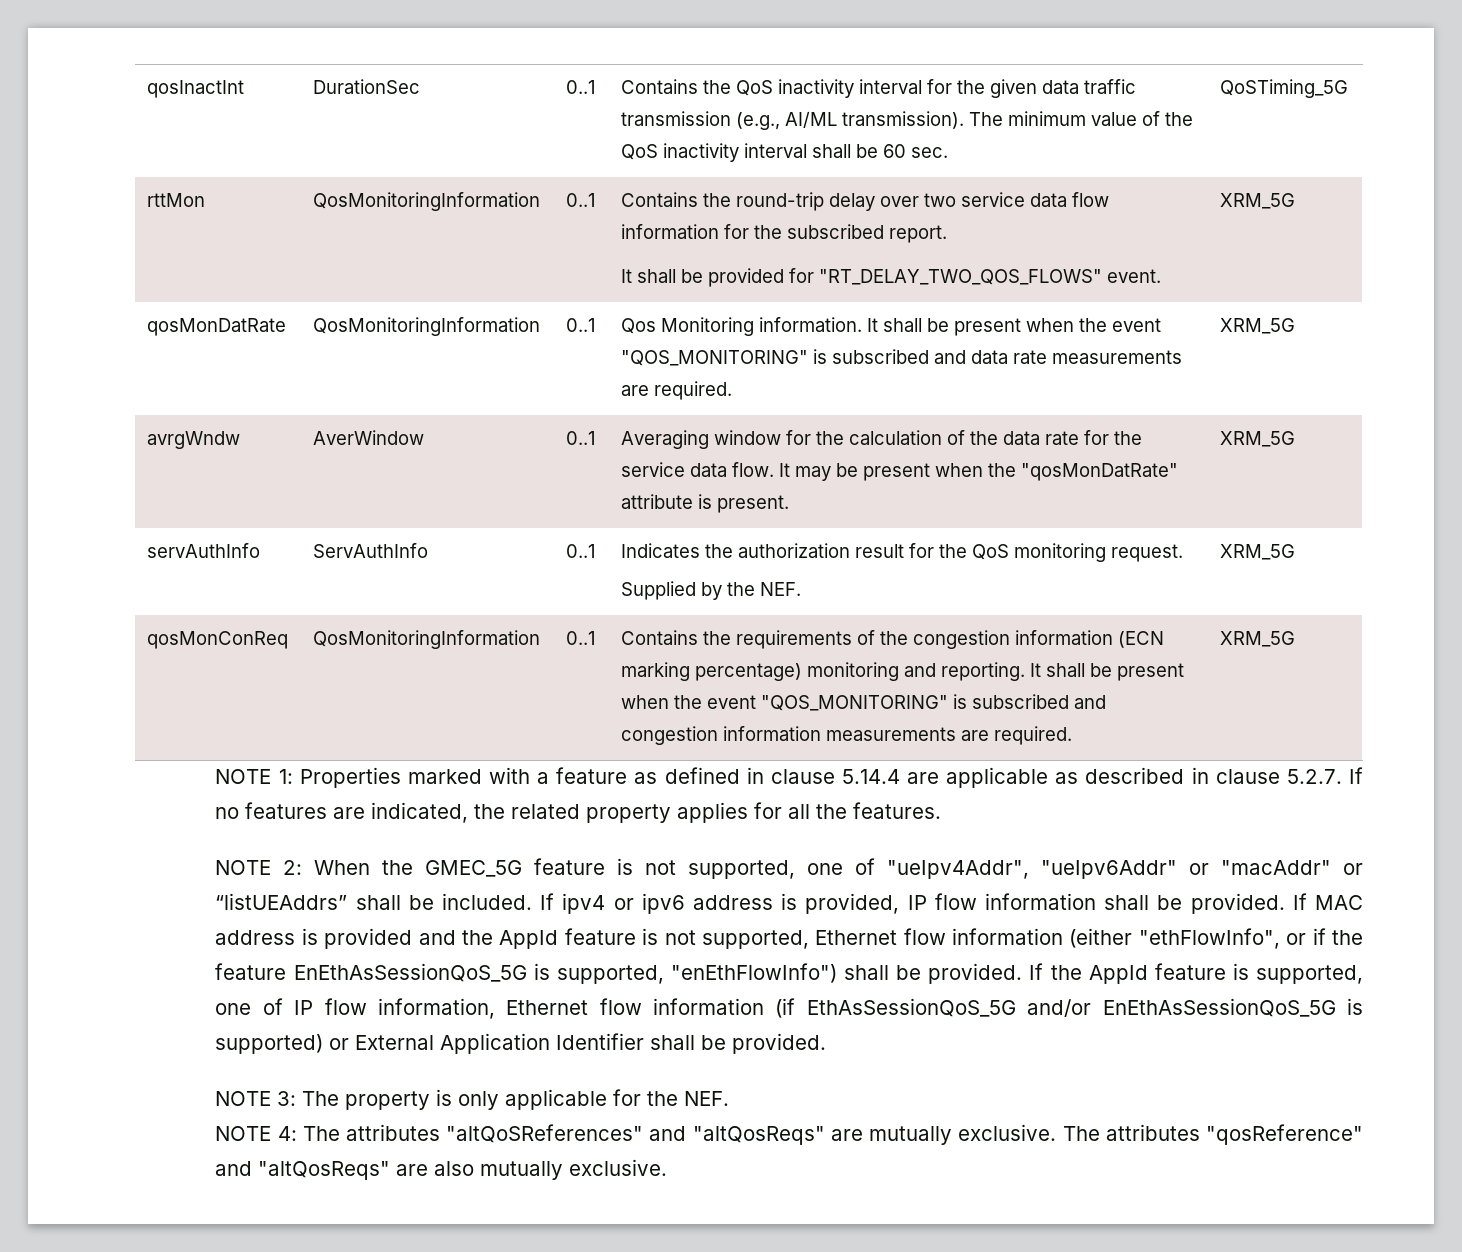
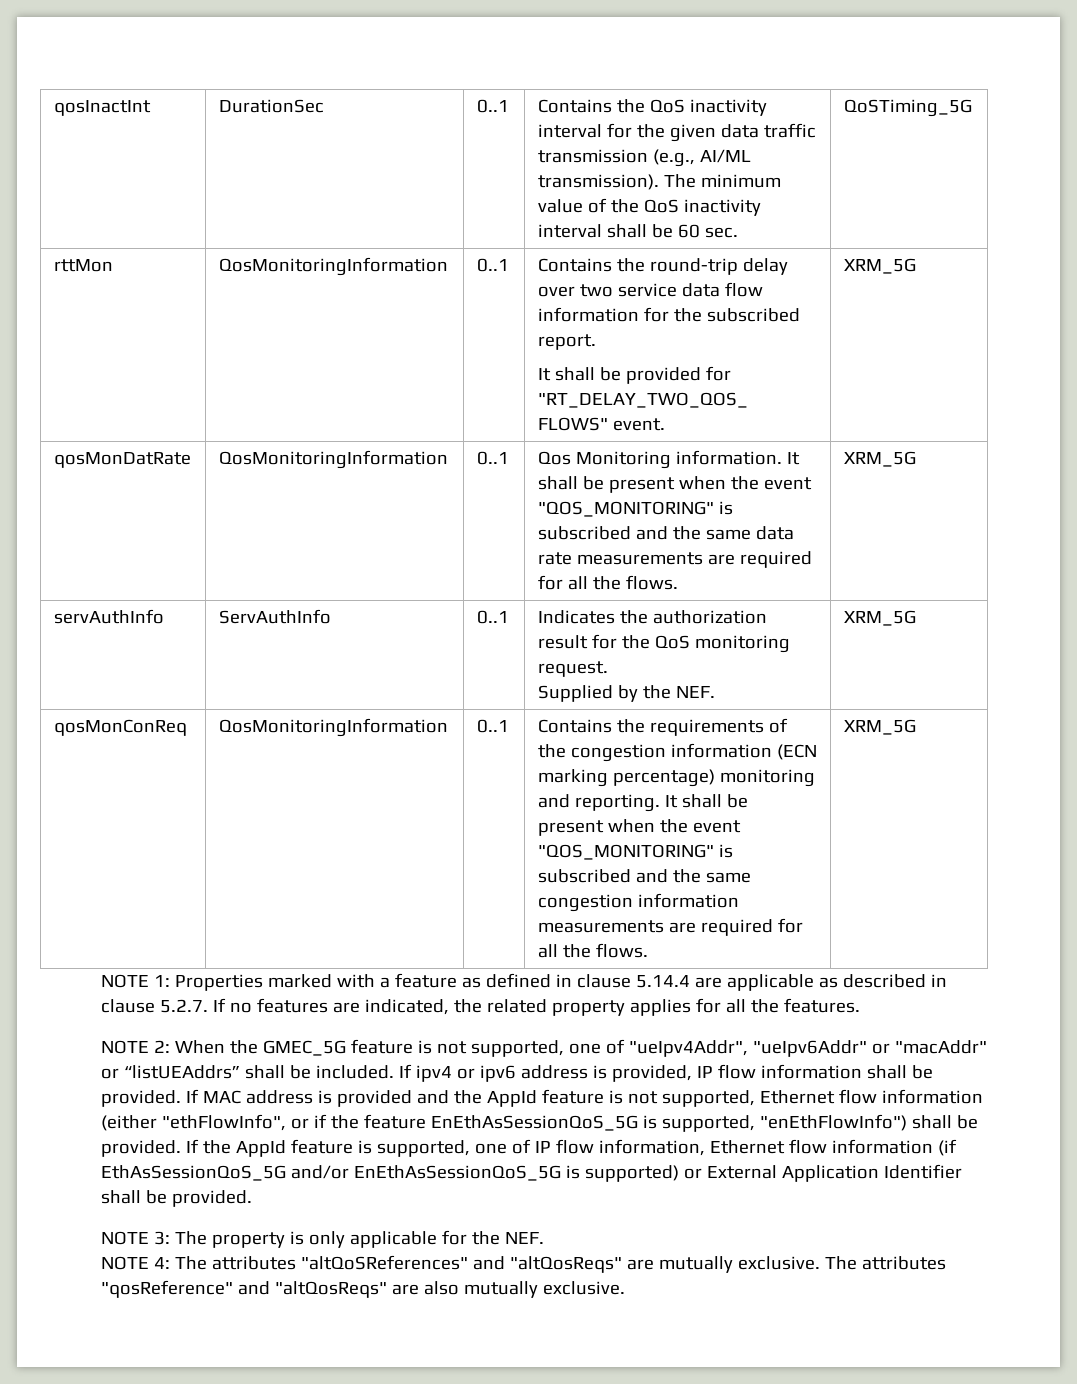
- qosMonDatRate | QosMonitoringInformation | 0..1 | Qos Monitoring information. It shall be present when the event "QOS_MONITORING" is subscribed and data rate measurements are required. | XRM_5G
- avrgWndw | AverWindow | 0..1 | Averaging window for the calculation of the data rate for the service data flow. It may be present when the "qosMonDatRate" attribute is present. | XRM_5G
+ qosMonDatRate | QosMonitoringInformation | 0..1 | Qos Monitoring information. It shall be present when the event "QOS_MONITORING" is subscribed and the same data rate measurements are required for all the flows. | XRM_5G
- qosMonConReq | QosMonitoringInformation | 0..1 | Contains the requirements of the congestion information (ECN marking percentage) monitoring and reporting. It shall be present when the event "QOS_MONITORING" is subscribed and congestion information measurements are required. | XRM_5G
+ qosMonConReq | QosMonitoringInformation | 0..1 | Contains the requirements of the congestion information (ECN marking percentage) monitoring and reporting. It shall be present when the event "QOS_MONITORING" is subscribed and the same congestion information measurements are required for all the flows. | XRM_5G

